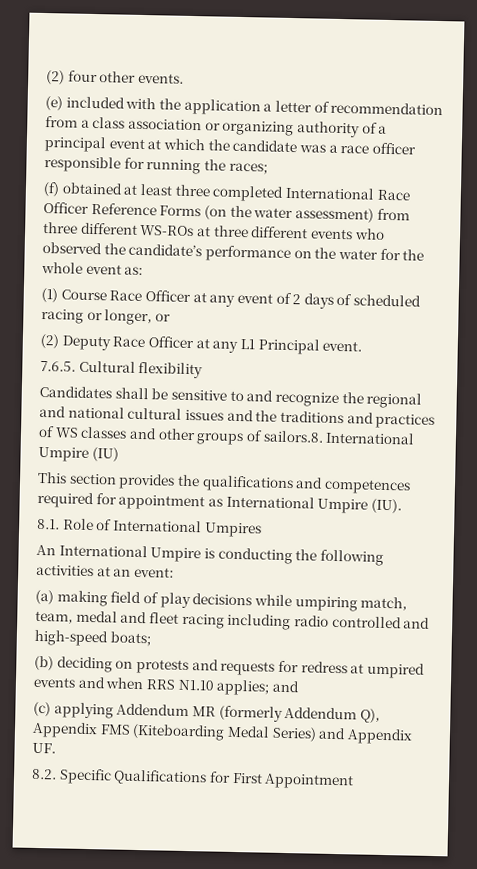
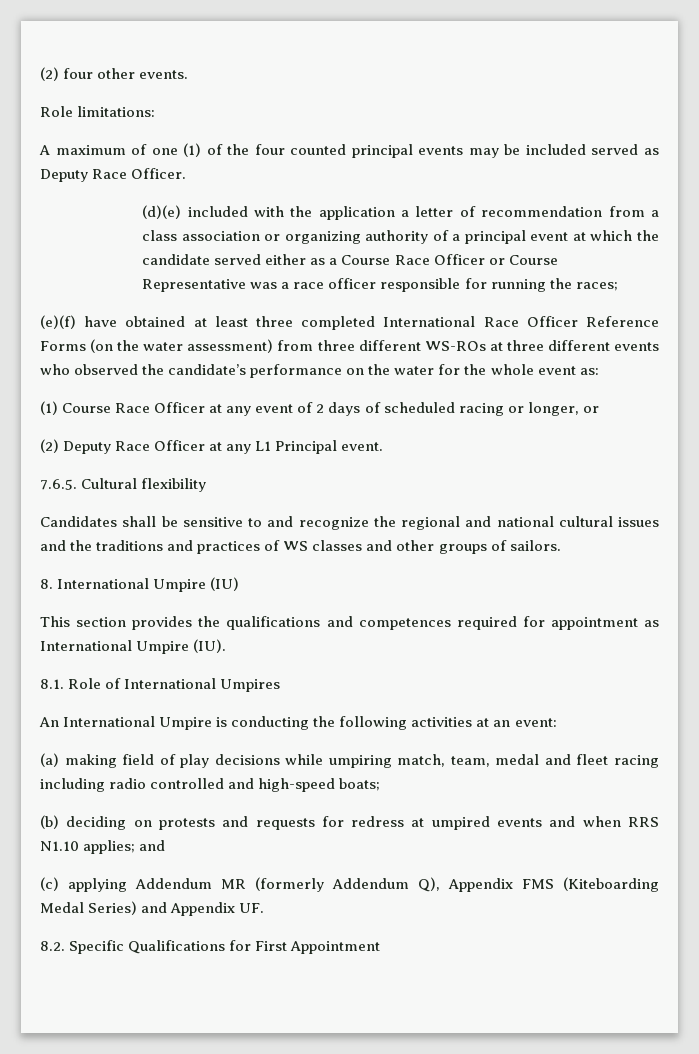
- (e) included with the application a letter of recommendation from a class association or organizing authority of a principal event at which the candidate was a race officer responsible for running the races;
+ Role limitations:
+ A maximum of one (1) of the four counted principal events may be included served as Deputy Race Officer.
+ (d)(e) included with the application a letter of recommendation from a class association or organizing authority of a principal event at which the candidate served either as a Course Race Officer or Course Representative was a race officer responsible for running the races;
- (f) obtained at least three completed International Race Officer Reference Forms (on the water assessment) from three different WS-ROs at three different events who observed the candidate’s performance on the water for the whole event as:
+ (e)(f) have obtained at least three completed International Race Officer Reference Forms (on the water assessment) from three different WS-ROs at three different events who observed the candidate’s performance on the water for the whole event as:
- Candidates shall be sensitive to and recognize the regional and national cultural issues and the traditions and practices of WS classes and other groups of sailors.8. International Umpire (IU)
+ Candidates shall be sensitive to and recognize the regional and national cultural issues and the traditions and practices of WS classes and other groups of sailors.
+ 8. International Umpire (IU)

